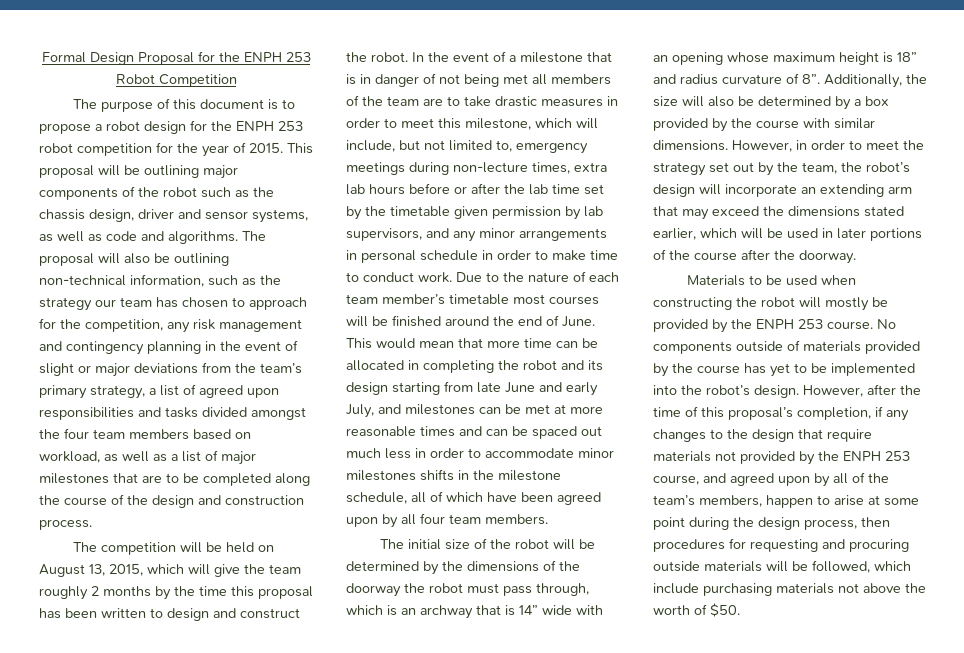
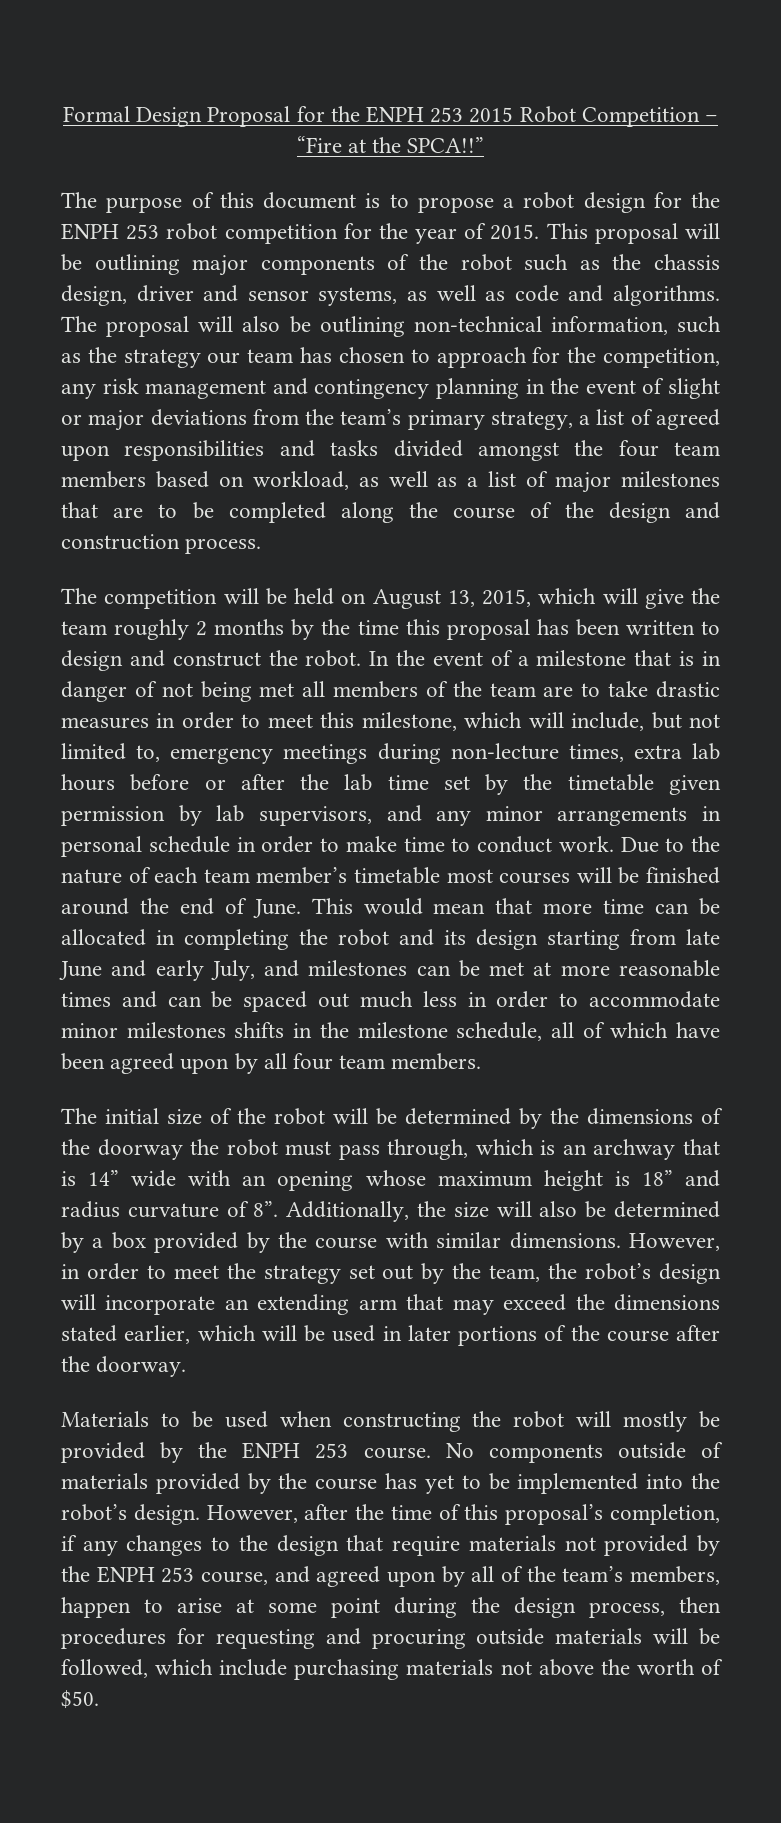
- Formal Design Proposal for the ENPH 253 Robot Competition
+ Formal Design Proposal for the ENPH 253 2015 Robot Competition – “Fire at the SPCA!!”

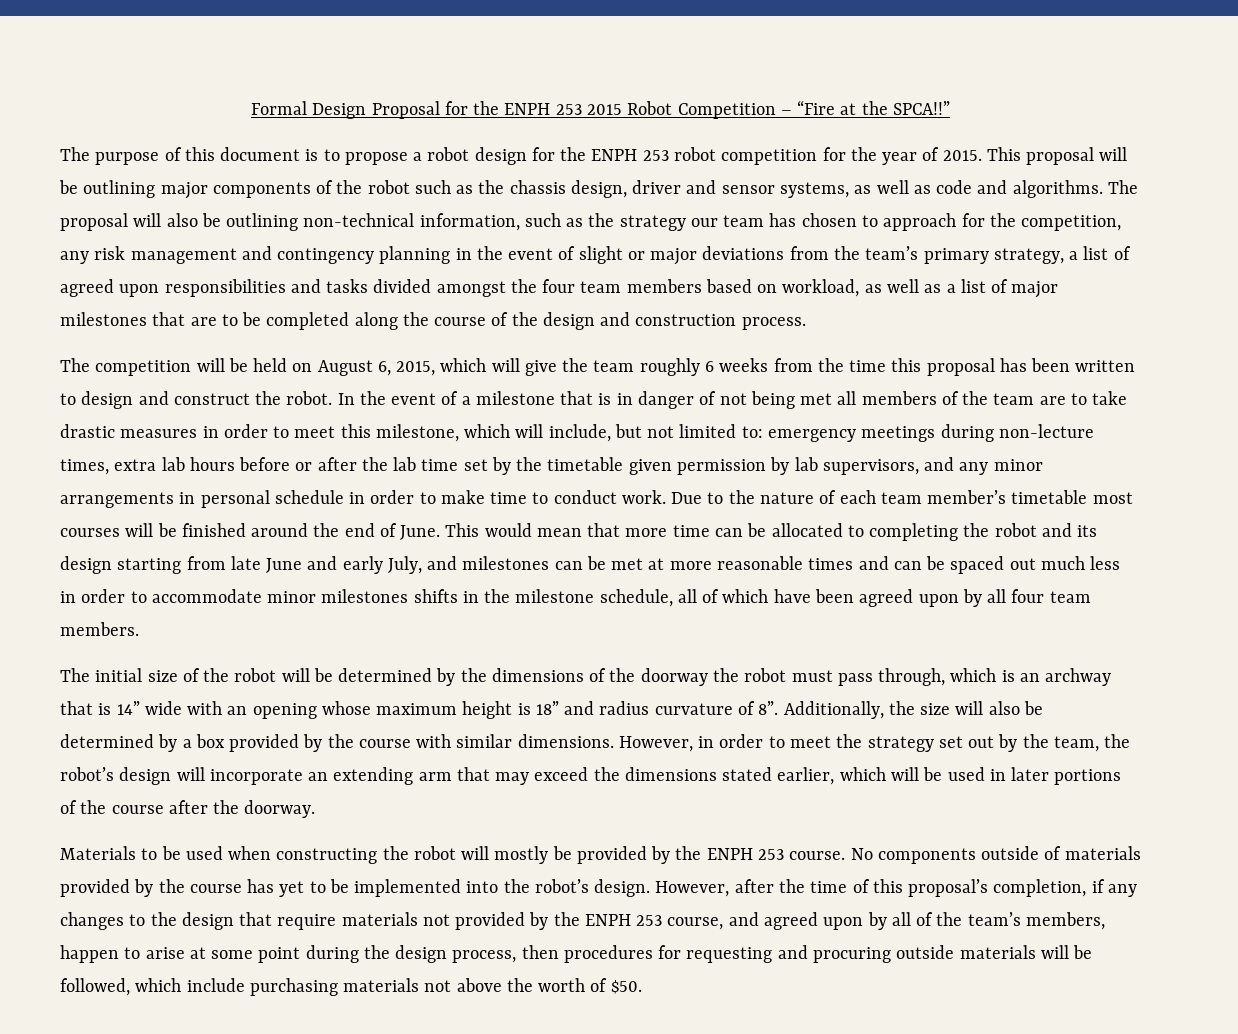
- The competition will be held on August 13, 2015, which will give the team roughly 2 months by the time this proposal has been written to design and construct the robot.
+ The competition will be held on August 6, 2015, which will give the team roughly 6 weeks from the time this proposal has been written to design and construct the robot.
- In the event of a milestone that is in danger of not being met all members of the team are to take drastic measures in order to meet this milestone, which will include, but not limited to, emergency meetings during non-lecture times, extra lab hours before or after the lab time set by the timetable given permission by lab supervisors, and any minor arrangements in personal schedule in order to make time to conduct work.
+ In the event of a milestone that is in danger of not being met all members of the team are to take drastic measures in order to meet this milestone, which will include, but not limited to: emergency meetings during non-lecture times, extra lab hours before or after the lab time set by the timetable given permission by lab supervisors, and any minor arrangements in personal schedule in order to make time to conduct work.
- This would mean that more time can be allocated in completing the robot and its design starting from late June and early July, and milestones can be met at more reasonable times and can be spaced out much less in order to accommodate minor milestones shifts in the milestone schedule, all of which have been agreed upon by all four team members.
+ This would mean that more time can be allocated to completing the robot and its design starting from late June and early July, and milestones can be met at more reasonable times and can be spaced out much less in order to accommodate minor milestones shifts in the milestone schedule, all of which have been agreed upon by all four team members.

